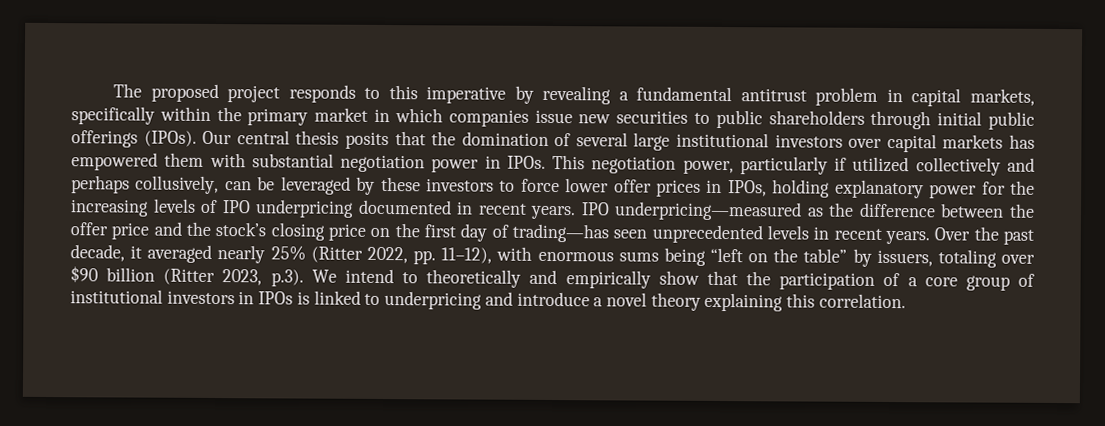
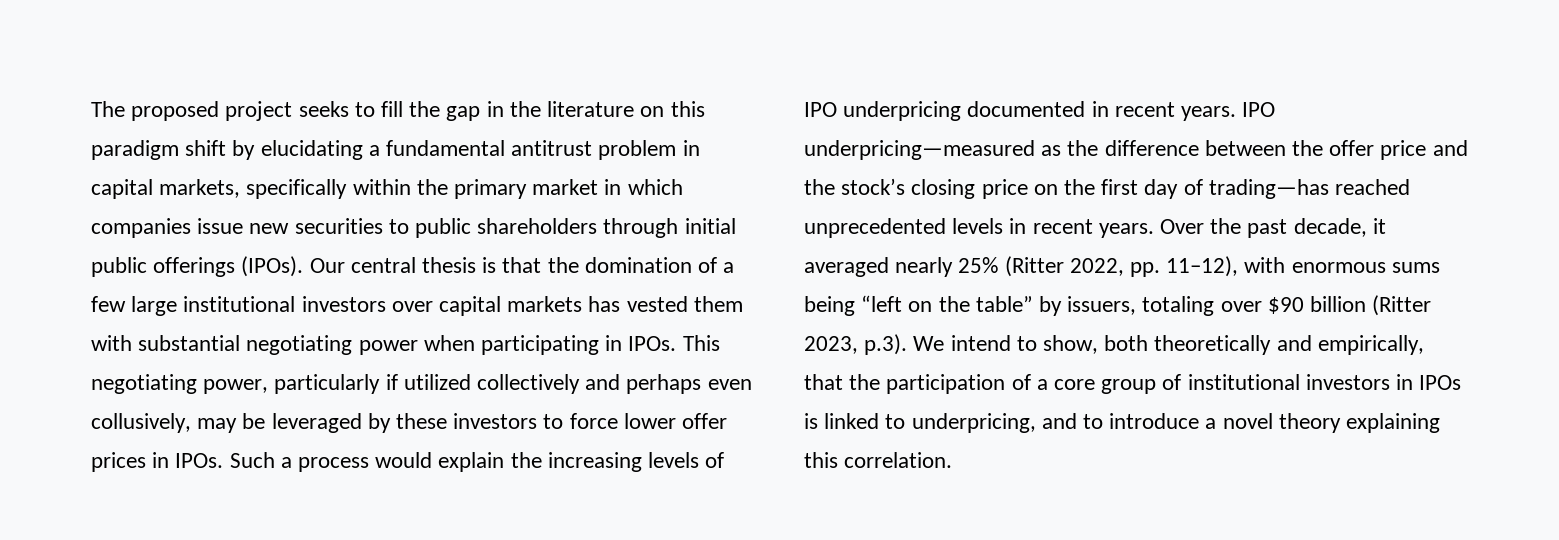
- The proposed project responds to this imperative by revealing a fundamental antitrust problem in capital markets, specifically within the primary market in which companies issue new securities to public shareholders through initial public offerings (IPOs).
+ The proposed project seeks to fill the gap in the literature on this paradigm shift by elucidating a fundamental antitrust problem in capital markets, specifically within the primary market in which companies issue new securities to public shareholders through initial public offerings (IPOs).
- Our central thesis posits that the domination of several large institutional investors over capital markets has empowered them with substantial negotiation power in IPOs.
+ Our central thesis is that the domination of a few large institutional investors over capital markets has vested them with substantial negotiating power when participating in IPOs.
- This negotiation power, particularly if utilized collectively and perhaps collusively, can be leveraged by these investors to force lower offer prices in IPOs, holding explanatory power for the increasing levels of IPO underpricing documented in recent years.
+ This negotiating power, particularly if utilized collectively and perhaps even collusively, may be leveraged by these investors to force lower offer prices in IPOs. Such a process would explain the increasing levels of IPO underpricing documented in recent years.
- IPO underpricing—measured as the difference between the offer price and the stock’s closing price on the first day of trading—has seen unprecedented levels in recent years.
+ IPO underpricing—measured as the difference between the offer price and the stock’s closing price on the first day of trading—has reached unprecedented levels in recent years.
- Over the past decade, it averaged nearly 25% (Ritter 2022, pp. 11–12), with enormous sums being “left on the table” by issuers, totaling over $90 billion (Ritter 2023, p.3). We intend to theoretically and empirically show that the participation of a core group of institutional investors in IPOs is linked to underpricing and introduce a novel theory explaining this correlation.
+ Over the past decade, it averaged nearly 25% (Ritter 2022, pp. 11–12), with enormous sums being “left on the table” by issuers, totaling over $90 billion (Ritter 2023, p.3). We intend to show, both theoretically and empirically, that the participation of a core group of institutional investors in IPOs is linked to underpricing, and to introduce a novel theory explaining this correlation.

